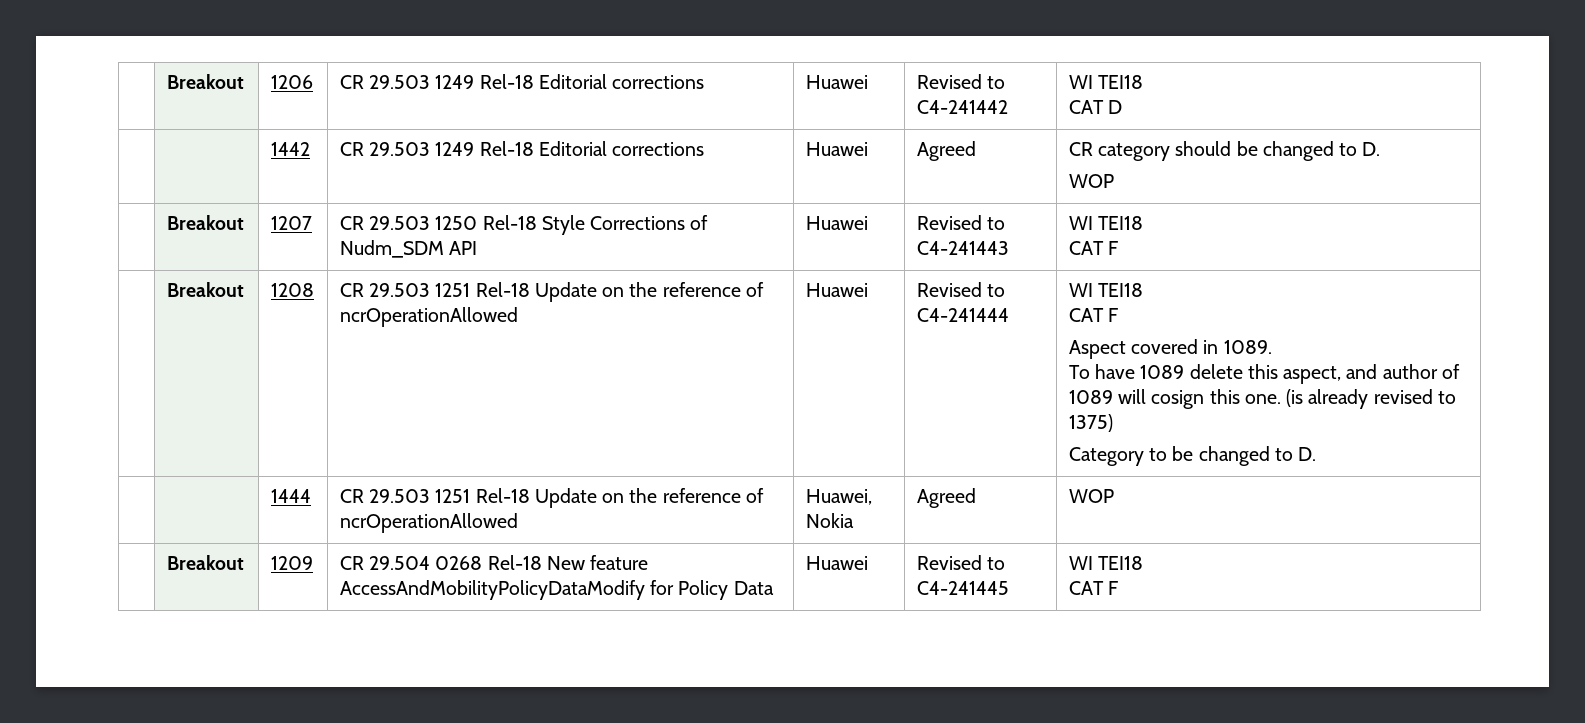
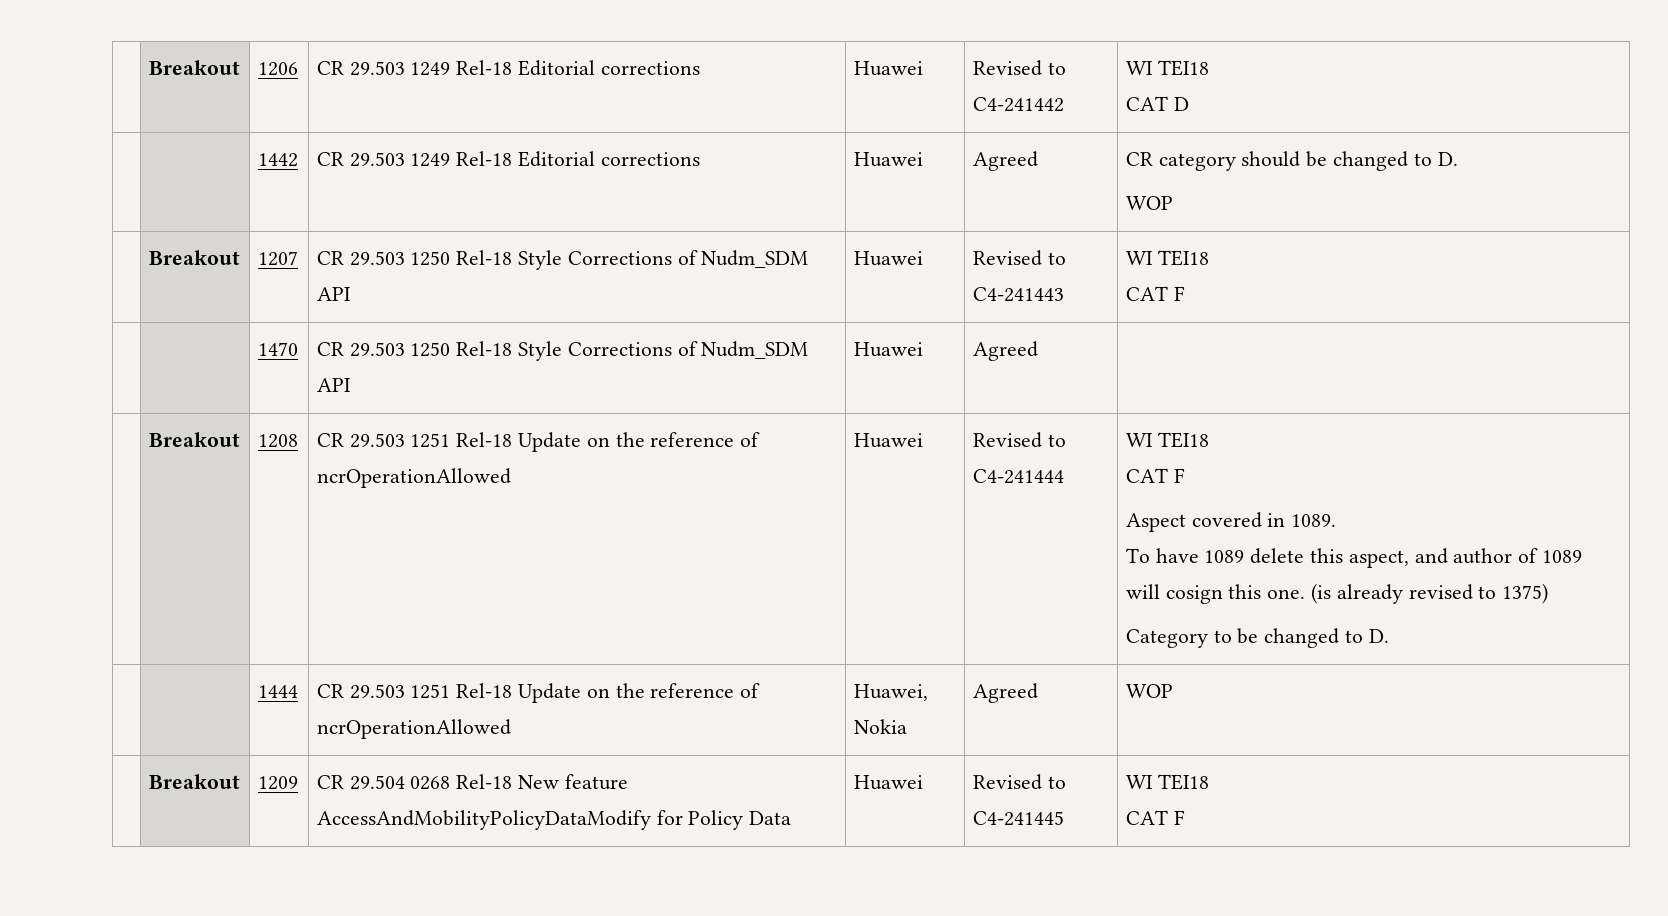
+ | | 1470 | CR 29.503 1250 Rel-18 Style Corrections of Nudm_SDM API | Huawei | Agreed |

